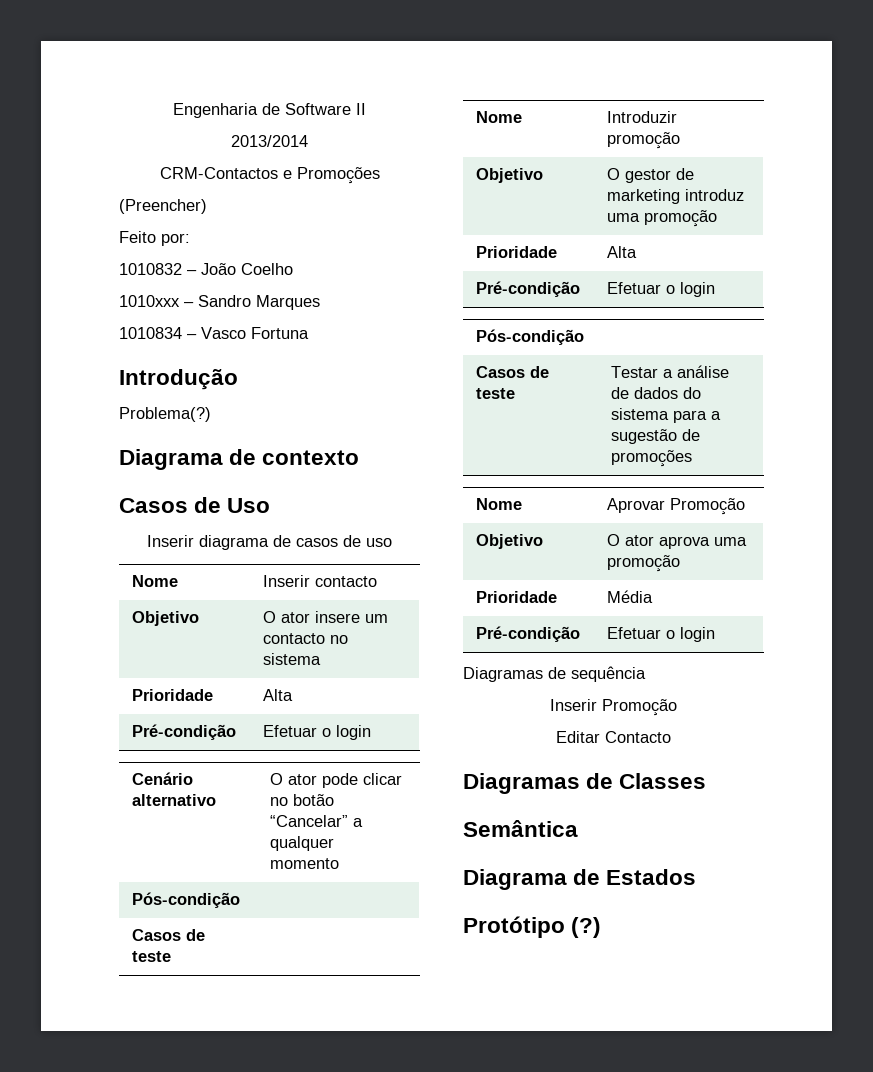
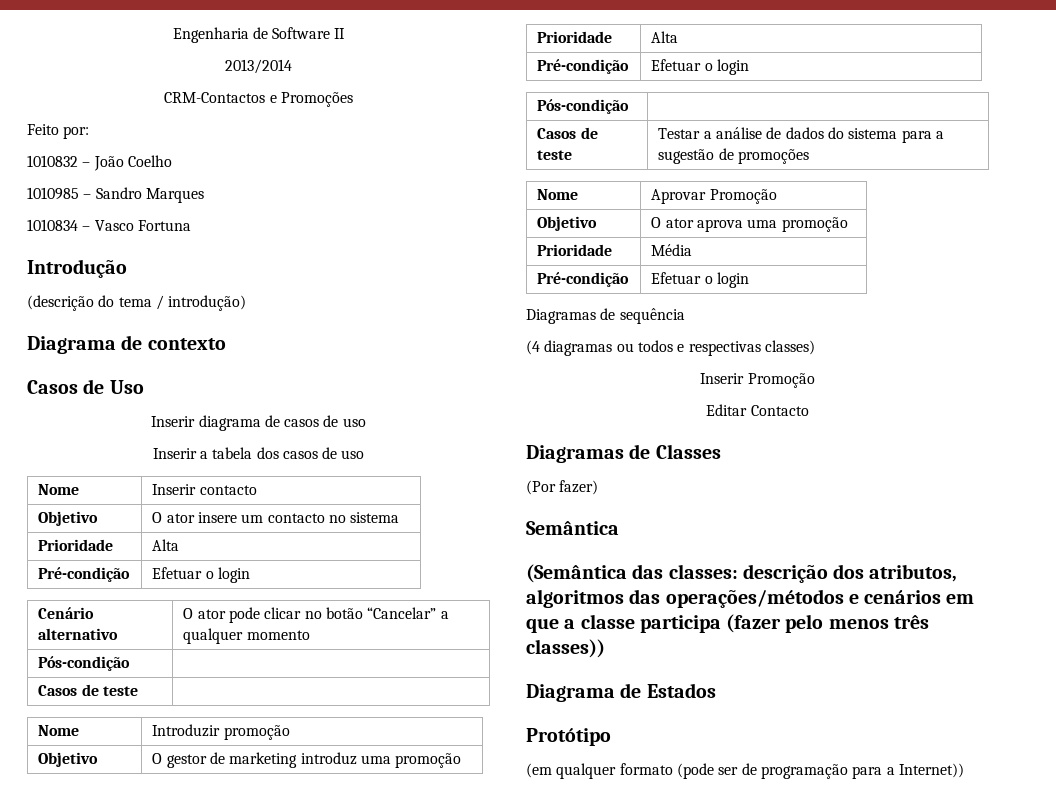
- (Preencher)
- 1010xxx – Sandro Marques
+ 1010985 – Sandro Marques
- Problema(?)
+ (descrição do tema / introdução)
+ Inserir a tabela dos casos de uso
+ (4 diagramas ou todos e respectivas classes)
+ (Por fazer)
+ (Semântica das classes: descrição dos atributos, algoritmos das operações/métodos e cenários em que a classe participa (fazer pelo menos três classes))
  Diagrama de Estados
- Protótipo (?)
+ Protótipo
+ (em qualquer formato (pode ser de programação para a Internet))

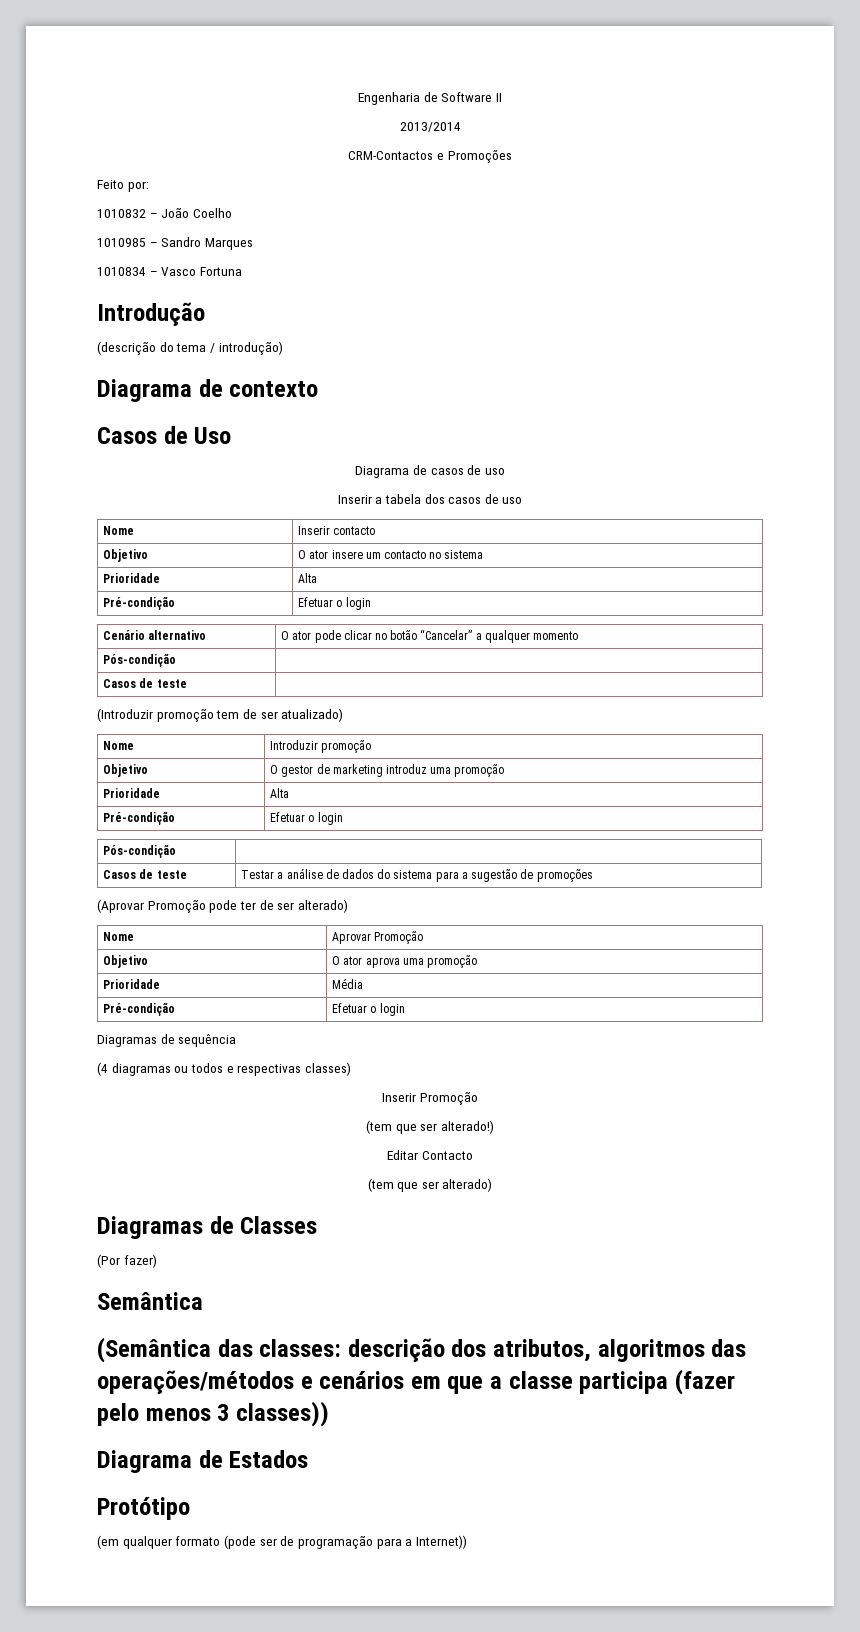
- Inserir diagrama de casos de uso
+ Diagrama de casos de uso
+ (Introduzir promoção tem de ser atualizado)
+ (Aprovar Promoção pode ter de ser alterado)
+ (tem que ser alterado!)
  Editar Contacto
+ (tem que ser alterado)
- (Semântica das classes: descrição dos atributos, algoritmos das operações/métodos e cenários em que a classe participa (fazer pelo menos três classes))
+ (Semântica das classes: descrição dos atributos, algoritmos das operações/métodos e cenários em que a classe participa (fazer pelo menos 3 classes))

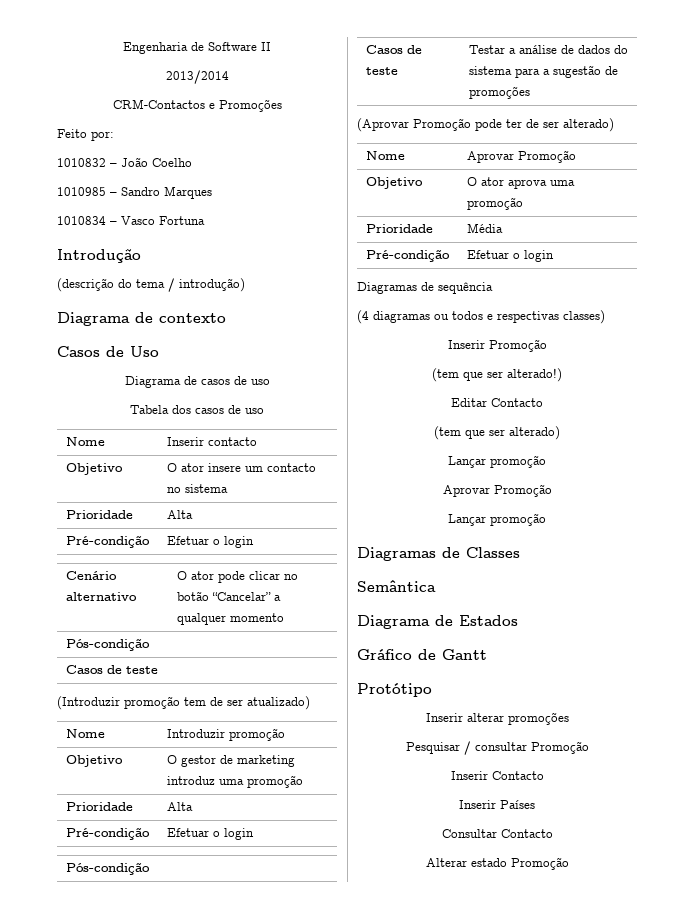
- Inserir a tabela dos casos de uso
+ Tabela dos casos de uso
  (tem que ser alterado)
+ Lançar promoção
+ Aprovar Promoção
+ Lançar promoção
- (Por fazer)
- (Semântica das classes: descrição dos atributos, algoritmos das operações/métodos e cenários em que a classe participa (fazer pelo menos 3 classes))
  Diagrama de Estados
+ Gráfico de Gantt
  Protótipo
- (em qualquer formato (pode ser de programação para a Internet))
+ Inserir alterar promoções
+ Pesquisar / consultar Promoção
+ Inserir Contacto
+ Inserir Países
+ Consultar Contacto
+ Alterar estado Promoção

